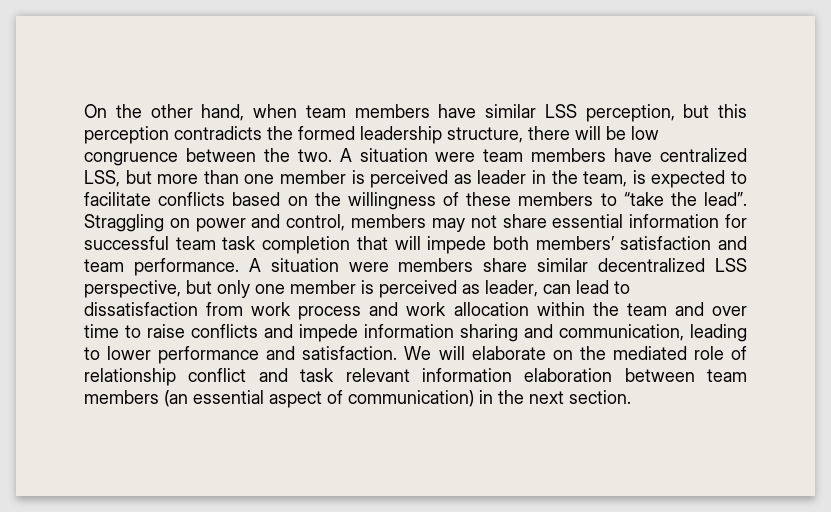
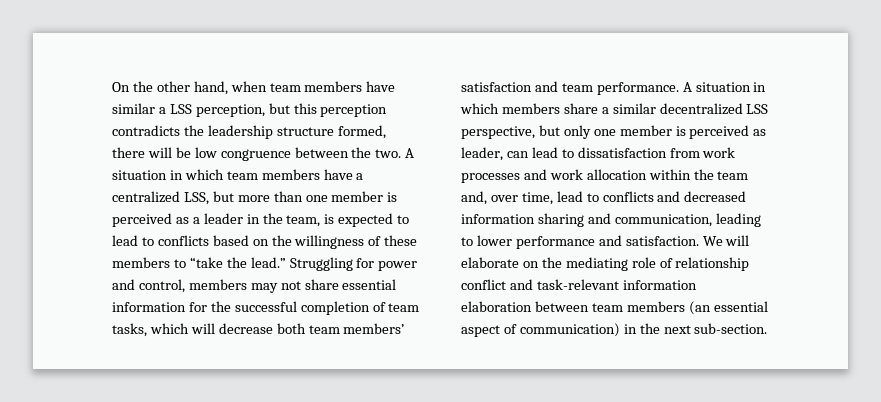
- On the other hand, when team members have similar LSS perception, but this perception contradicts the formed leadership structure, there will be low congruence between the two.
+ On the other hand, when team members have similar a LSS perception, but this perception contradicts the leadership structure formed, there will be low congruence between the two.
- A situation were team members have centralized LSS, but more than one member is perceived as leader in the team, is expected to facilitate conflicts based on the willingness of these members to “take the lead”. Straggling on power and control, members may not share essential information for successful team task completion that will impede both members’ satisfaction and team performance.
+ A situation in which team members have a centralized LSS, but more than one member is perceived as a leader in the team, is expected to lead to conflicts based on the willingness of these members to “take the lead.” Struggling for power and control, members may not share essential information for the successful completion of team tasks, which will decrease both team members’ satisfaction and team performance.
- A situation were members share similar decentralized LSS perspective, but only one member is perceived as leader, can lead to dissatisfaction from work process and work allocation within the team and over time to raise conflicts and impede information sharing and communication, leading to lower performance and satisfaction.
+ A situation in which members share a similar decentralized LSS perspective, but only one member is perceived as leader, can lead to dissatisfaction from work processes and work allocation within the team and, over time, lead to conflicts and decreased information sharing and communication, leading to lower performance and satisfaction.
- We will elaborate on the mediated role of relationship conflict and task relevant information elaboration between team members (an essential aspect of communication) in the next section.
+ We will elaborate on the mediating role of relationship conflict and task-relevant information elaboration between team members (an essential aspect of communication) in the next sub-section.

